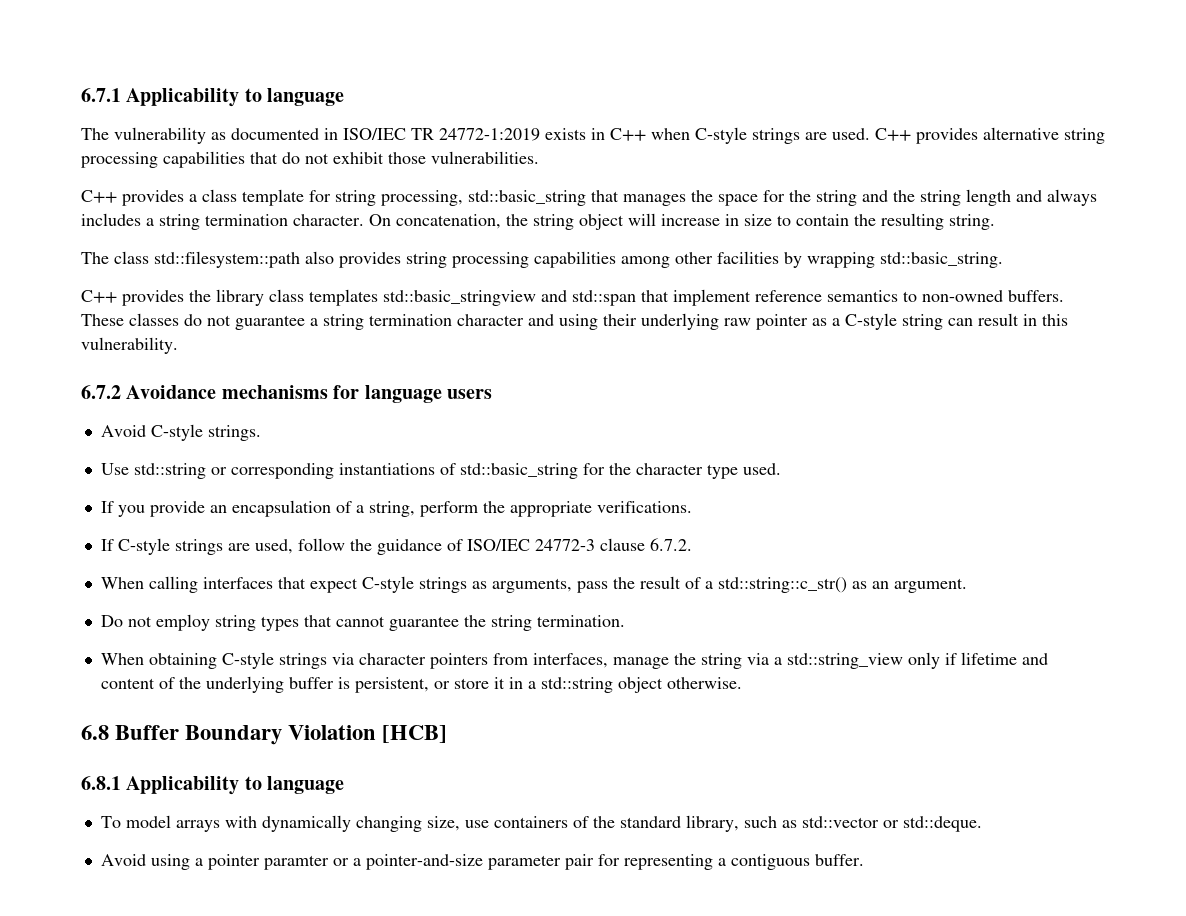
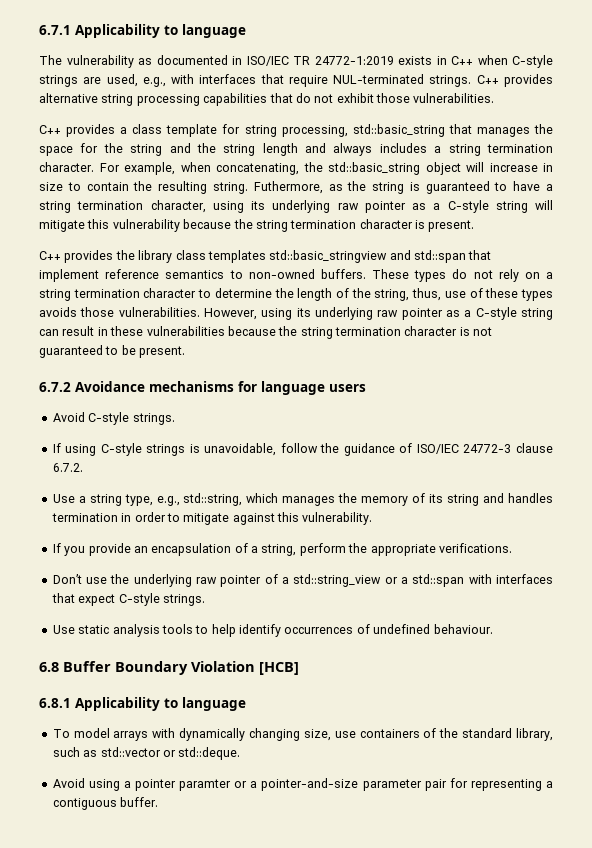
- The vulnerability as documented in ISO/IEC TR 24772-1:2019 exists in C++ when C-style strings are used.
+ The vulnerability as documented in ISO/IEC TR 24772-1:2019 exists in C++ when C-style strings are used, e.g., with interfaces that require NUL-terminated strings.
- On concatenation, the string object will increase in size to contain the resulting string.
- The class std::filesystem::path also provides string processing capabilities among other facilities by wrapping std::basic_string.
+ For example, when concatenating, the std::basic_string object will increase in size to contain the resulting string. Futhermore, as the string is guaranteed to have a string termination character, using its underlying raw pointer as a C-style string will mitigate this vulnerability because the string termination character is present.
- These classes do not guarantee a string termination character and using their underlying raw pointer as a C-style string can result in this vulnerability.
+ These types do not rely on a string termination character to determine the length of the string, thus, use of these types avoids those vulnerabilities. However, using its underlying raw pointer as a C-style string can result in these vulnerabilities because the string termination character is not guaranteed to be present.
- Use std::string or corresponding instantiations of std::basic_string for the character type used.
+ If using C-style strings is unavoidable, follow the guidance of ISO/IEC 24772-3 clause 6.7.2.
+ Use a string type, e.g., std::string, which manages the memory of its string and handles termination in order to mitigate against this vulnerability.
- If C-style strings are used, follow the guidance of ISO/IEC 24772-3 clause 6.7.2.
- When calling interfaces that expect C-style strings as arguments, pass the result of a std::string::c_str() as an argument.
- Do not employ string types that cannot guarantee the string termination.
- When obtaining C-style strings via character pointers from interfaces, manage the string via a std::string_view only if lifetime and content of the underlying buffer is persistent, or store it in a std::string object otherwise.
+ Don’t use the underlying raw pointer of a std::string_view or a std::span with interfaces that expect C-style strings.
+ Use static analysis tools to help identify occurrences of undefined behaviour.

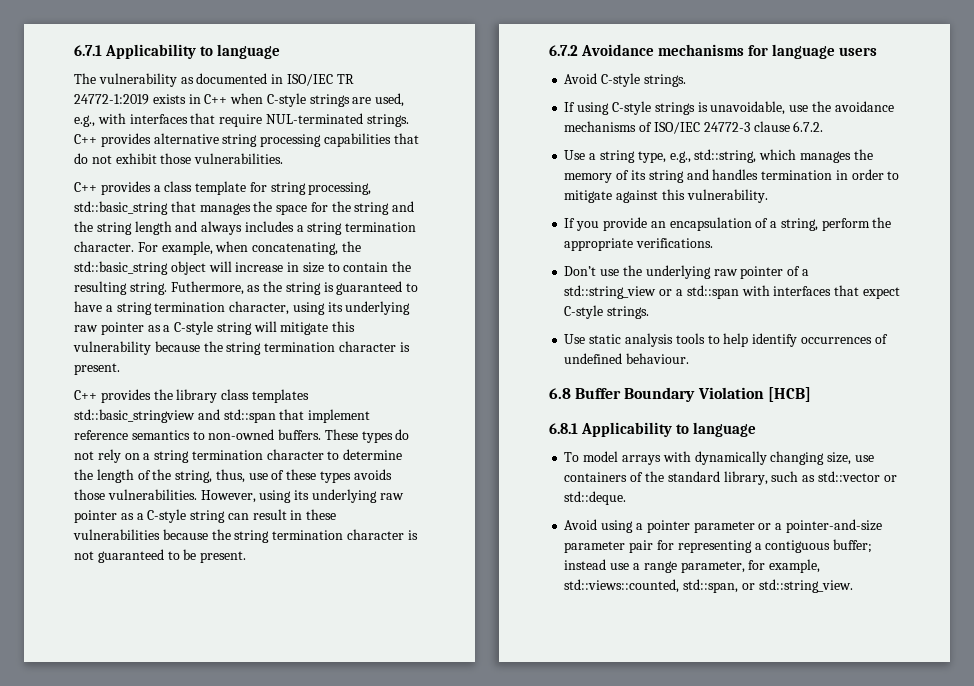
- If using C-style strings is unavoidable, follow the guidance of ISO/IEC 24772-3 clause 6.7.2.
+ If using C-style strings is unavoidable, use the avoidance mechanisms of ISO/IEC 24772-3 clause 6.7.2.
- Avoid using a pointer paramter or a pointer-and-size parameter pair for representing a contiguous buffer.
+ Avoid using a pointer parameter or a pointer-and-size parameter pair for representing a contiguous buffer; instead use a range parameter, for example, std::views::counted, std::span, or std::string_view.

